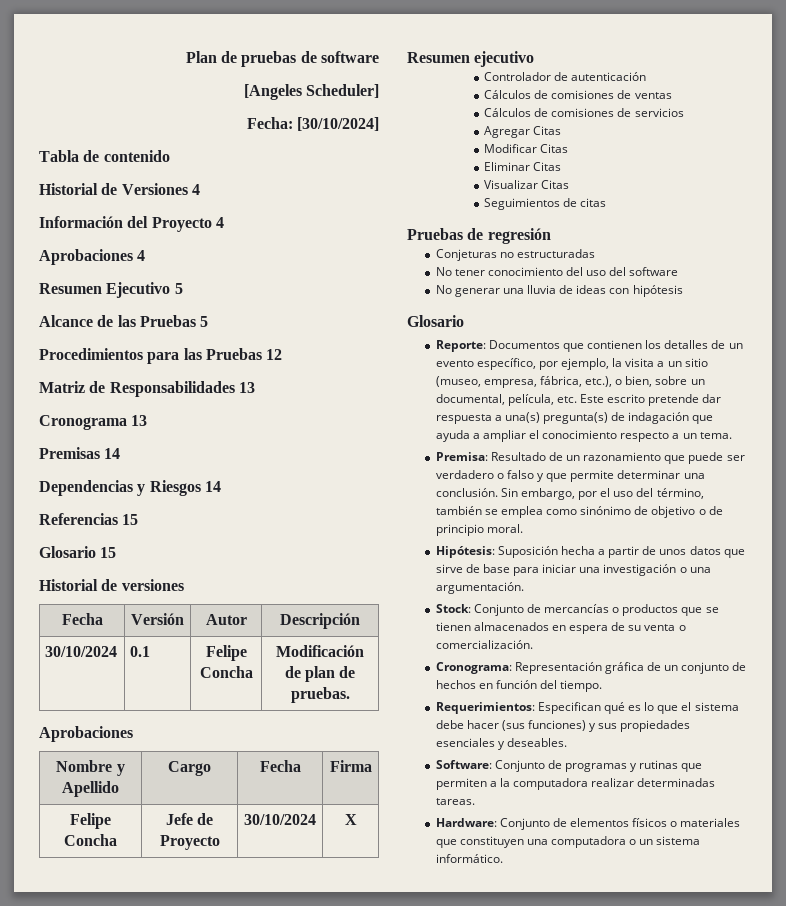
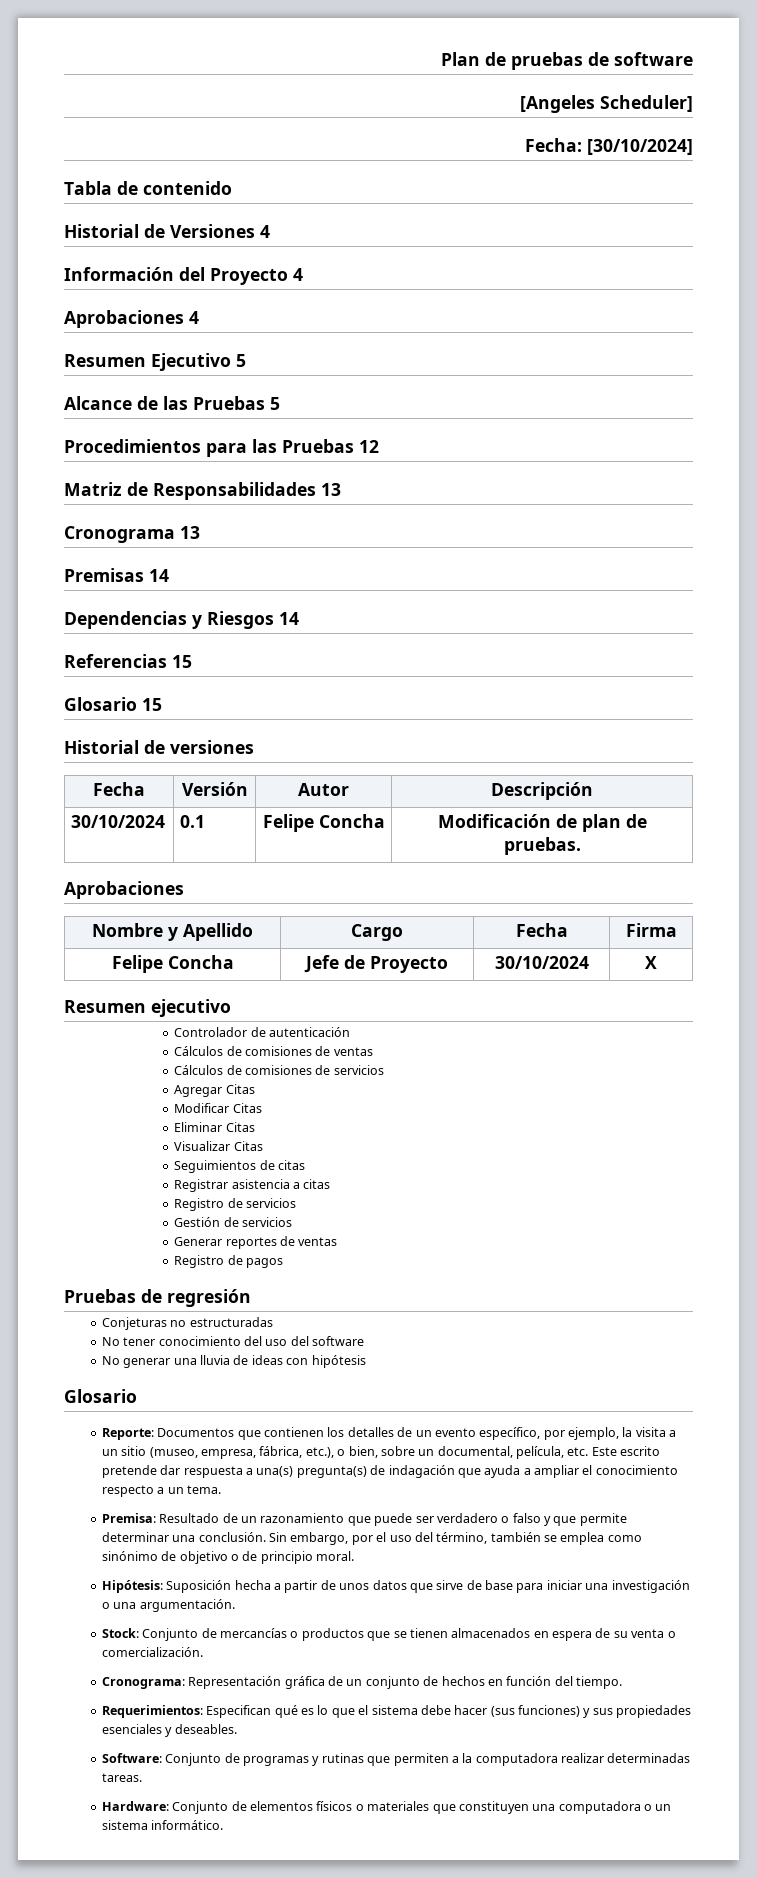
+ Registrar asistencia a citas
+ Registro de servicios
+ Gestión de servicios
+ Generar reportes de ventas
+ Registro de pagos

